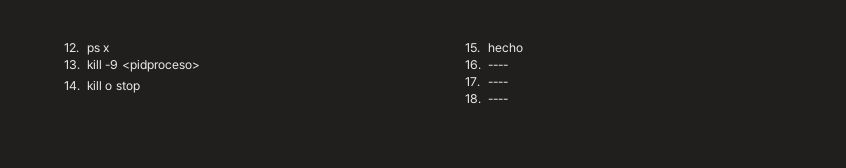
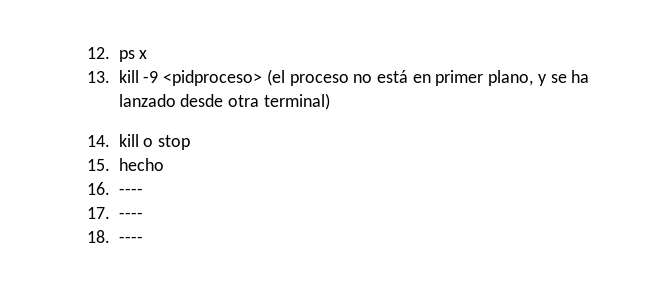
- 13. kill -9 <pidproceso>
+ 13. kill -9 <pidproceso> (el proceso no está en primer plano, y se ha lanzado desde otra terminal)

